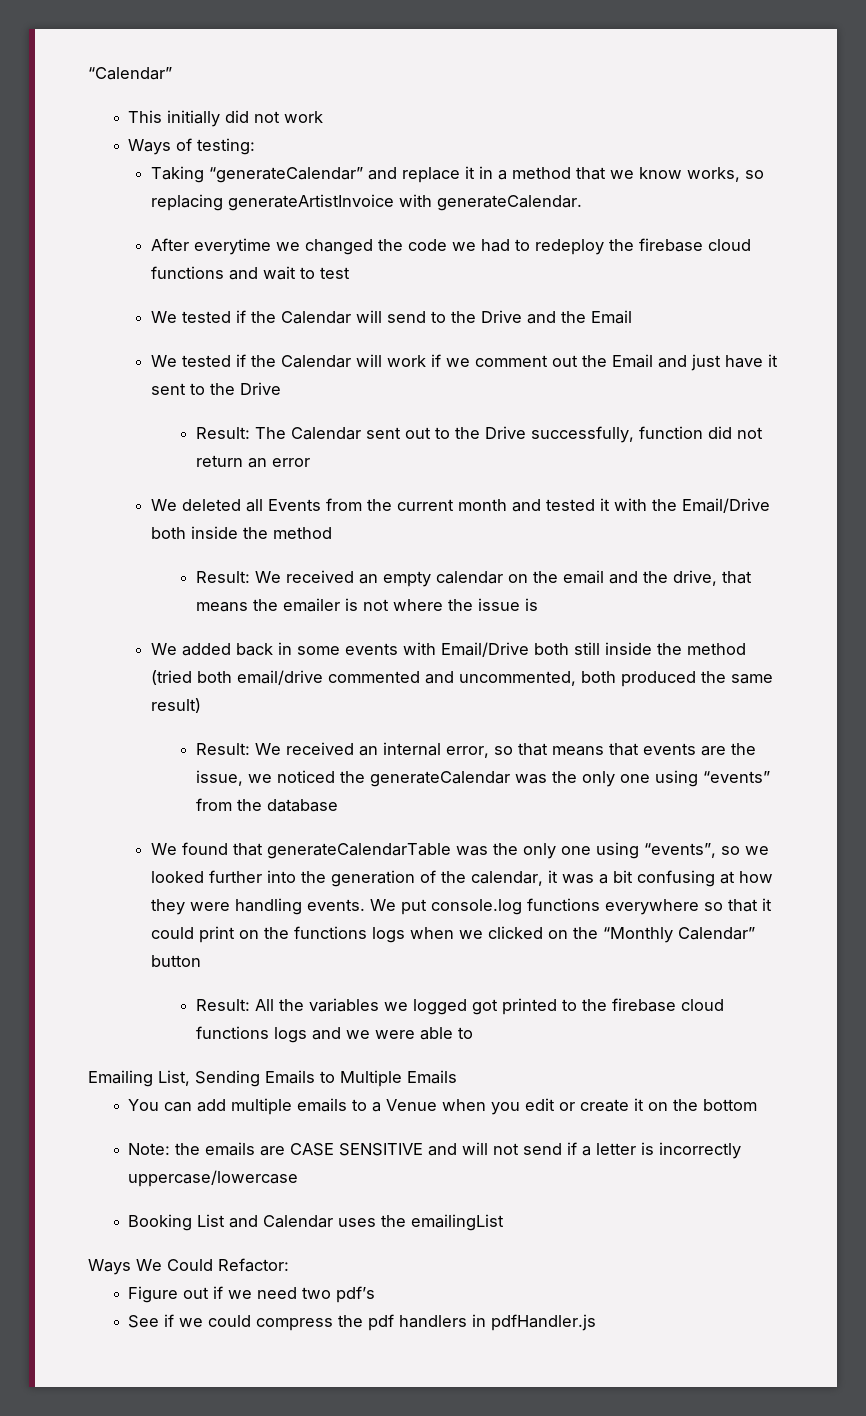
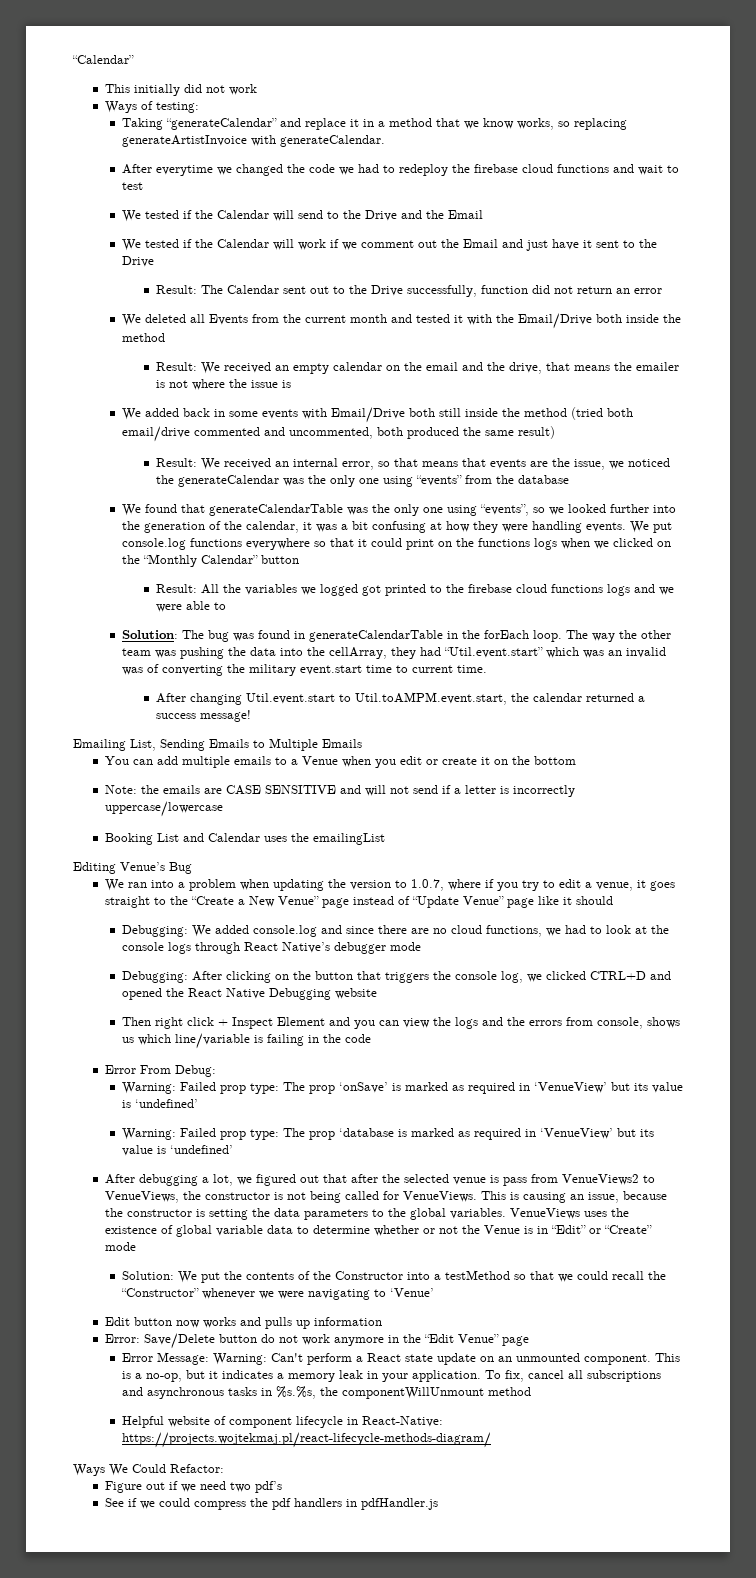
+ Solution: The bug was found in generateCalendarTable in the forEach loop. The way the other team was pushing the data into the cellArray, they had “Util.event.start” which was an invalid was of converting the military event.start time to current time.
+ After changing Util.event.start to Util.toAMPM.event.start, the calendar returned a success message!
+ Editing Venue’s Bug
+ We ran into a problem when updating the version to 1.0.7, where if you try to edit a venue, it goes straight to the “Create a New Venue” page instead of “Update Venue” page like it should
+ Debugging: We added console.log and since there are no cloud functions, we had to look at the console logs through React Native’s debugger mode
+ Debugging: After clicking on the button that triggers the console log, we clicked CTRL+D and opened the React Native Debugging website
+ Then right click + Inspect Element and you can view the logs and the errors from console, shows us which line/variable is failing in the code
+ Error From Debug:
+ Warning: Failed prop type: The prop ‘onSave’ is marked as required in ‘VenueView’ but its value is ‘undefined’
+ Warning: Failed prop type: The prop ‘database is marked as required in ‘VenueView’ but its value is ‘undefined’
+ After debugging a lot, we figured out that after the selected venue is pass from VenueViews2 to VenueViews, the constructor is not being called for VenueViews. This is causing an issue, because the constructor is setting the data parameters to the global variables. VenueViews uses the existence of global variable data to determine whether or not the Venue is in “Edit” or “Create” mode
+ Solution: We put the contents of the Constructor into a testMethod so that we could recall the “Constructor” whenever we were navigating to ‘Venue’
+ Edit button now works and pulls up information
+ Error: Save/Delete button do not work anymore in the “Edit Venue” page
+ Error Message: Warning: Can't perform a React state update on an unmounted component. This is a no-op, but it indicates a memory leak in your application. To fix, cancel all subscriptions and asynchronous tasks in %s.%s, the componentWillUnmount method
+ Helpful website of component lifecycle in React-Native: https://projects.wojtekmaj.pl/react-lifecycle-methods-diagram/

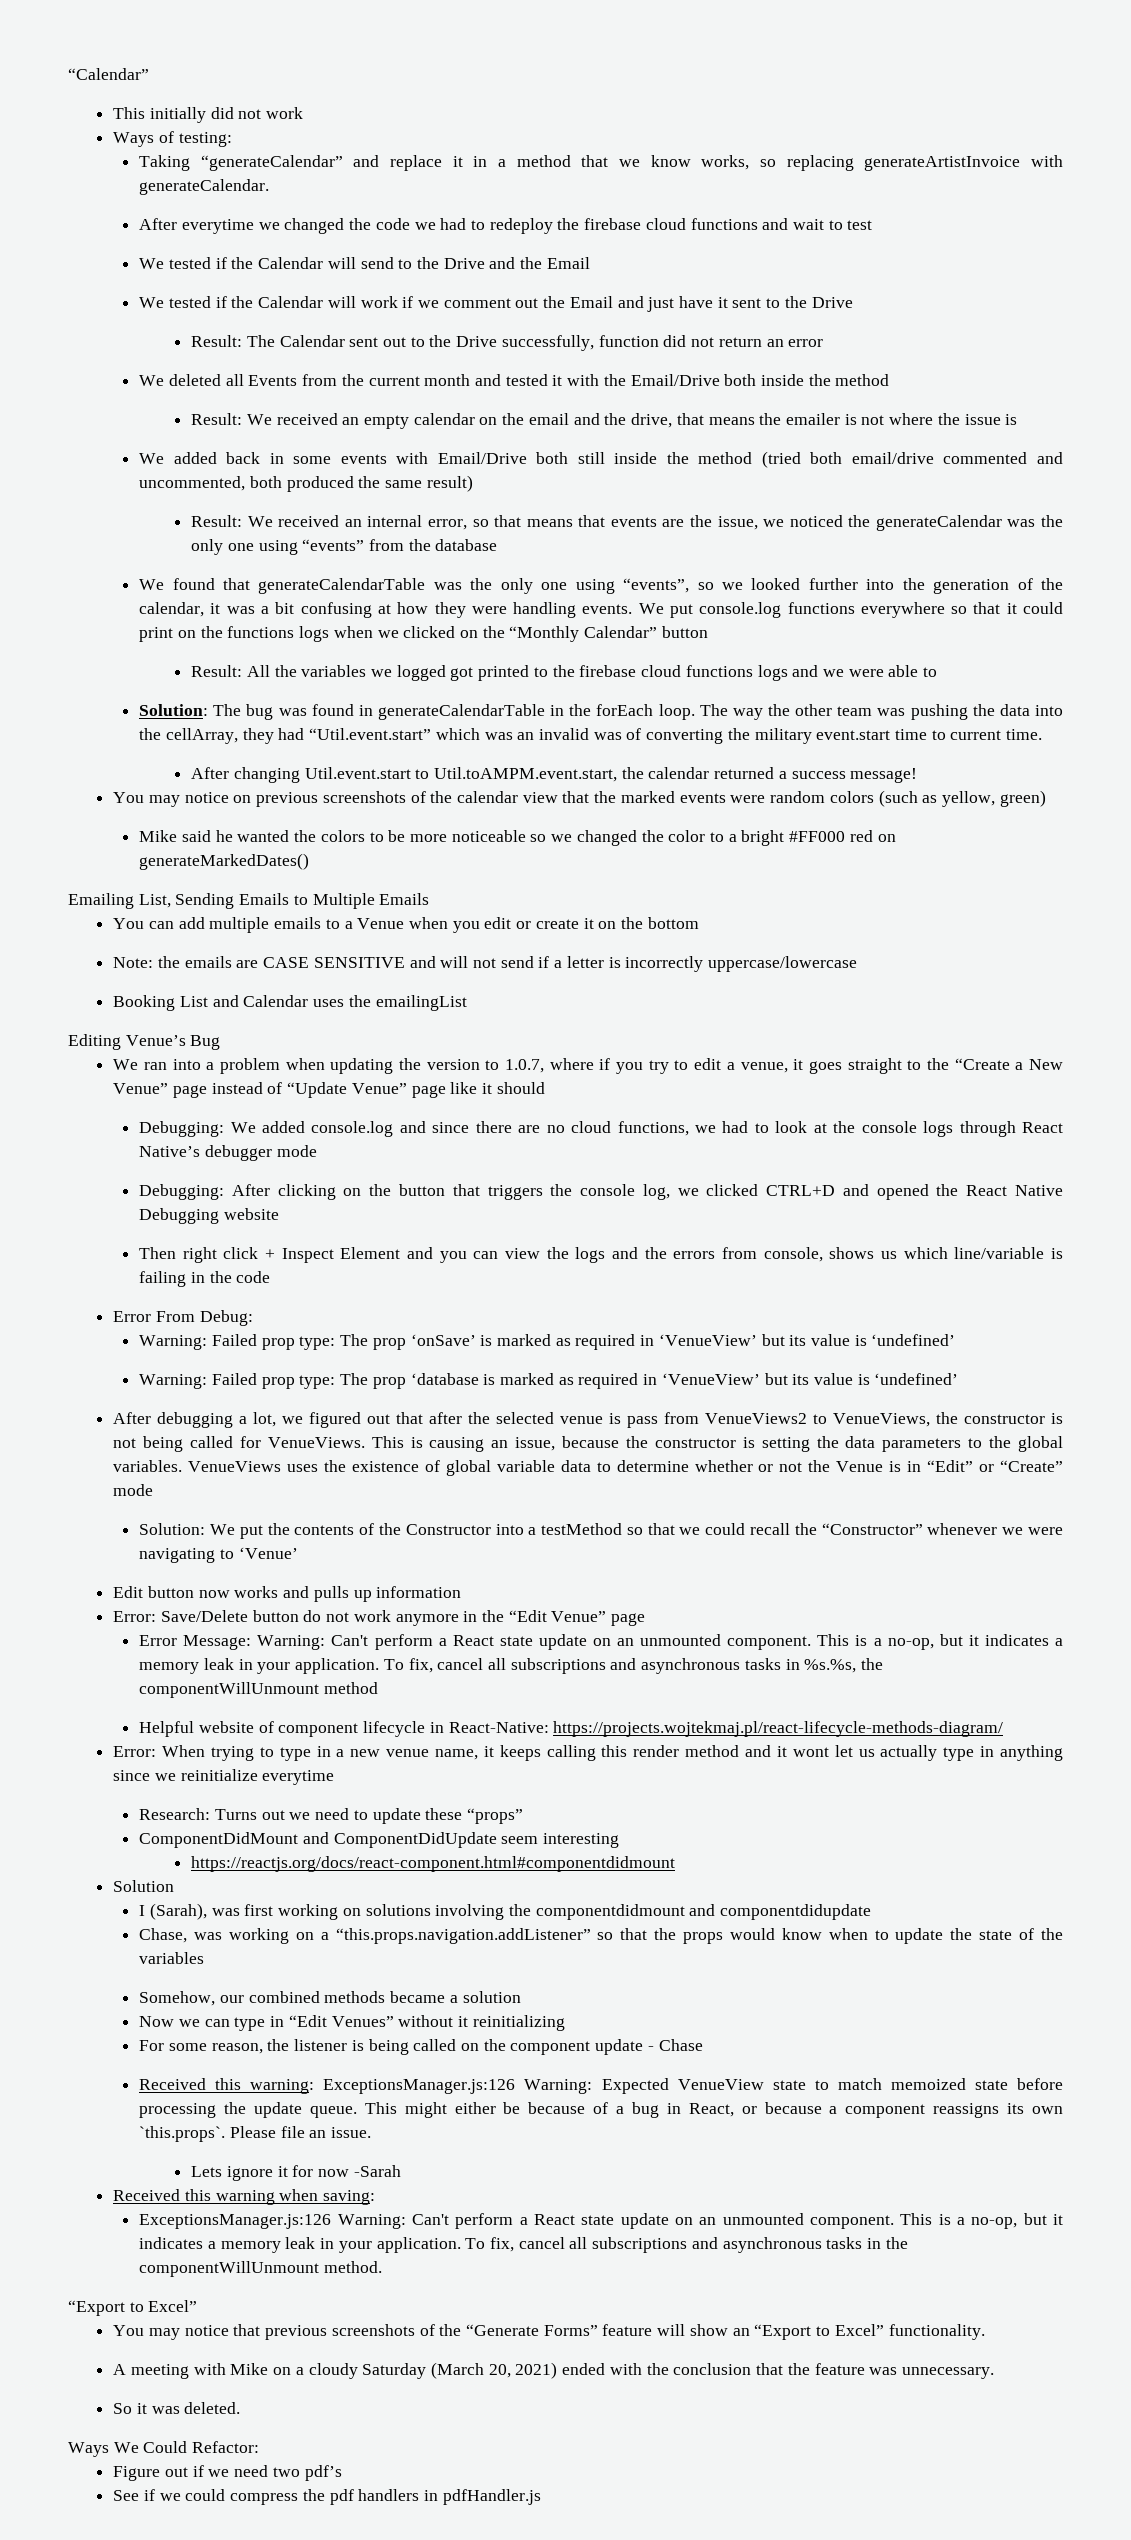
+ You may notice on previous screenshots of the calendar view that the marked events were random colors (such as yellow, green)
+ Mike said he wanted the colors to be more noticeable so we changed the color to a bright #FF000 red on generateMarkedDates()
+ Error: When trying to type in a new venue name, it keeps calling this render method and it wont let us actually type in anything since we reinitialize everytime
+ Research: Turns out we need to update these “props”
+ ComponentDidMount and ComponentDidUpdate seem interesting
+ https://reactjs.org/docs/react-component.html#componentdidmount
+ Solution
+ I (Sarah), was first working on solutions involving the componentdidmount and componentdidupdate
+ Chase, was working on a “this.props.navigation.addListener” so that the props would know when to update the state of the variables
+ Somehow, our combined methods became a solution
+ Now we can type in “Edit Venues” without it reinitializing
+ For some reason, the listener is being called on the component update - Chase
+ Received this warning: ExceptionsManager.js:126 Warning: Expected VenueView state to match memoized state before processing the update queue. This might either be because of a bug in React, or because a component reassigns its own `this.props`. Please file an issue.
+ Lets ignore it for now -Sarah
+ Received this warning when saving:
+ ExceptionsManager.js:126 Warning: Can't perform a React state update on an unmounted component. This is a no-op, but it indicates a memory leak in your application. To fix, cancel all subscriptions and asynchronous tasks in the componentWillUnmount method.
+ “Export to Excel”
+ You may notice that previous screenshots of the “Generate Forms” feature will show an “Export to Excel” functionality.
+ A meeting with Mike on a cloudy Saturday (March 20, 2021) ended with the conclusion that the feature was unnecessary.
+ So it was deleted.

